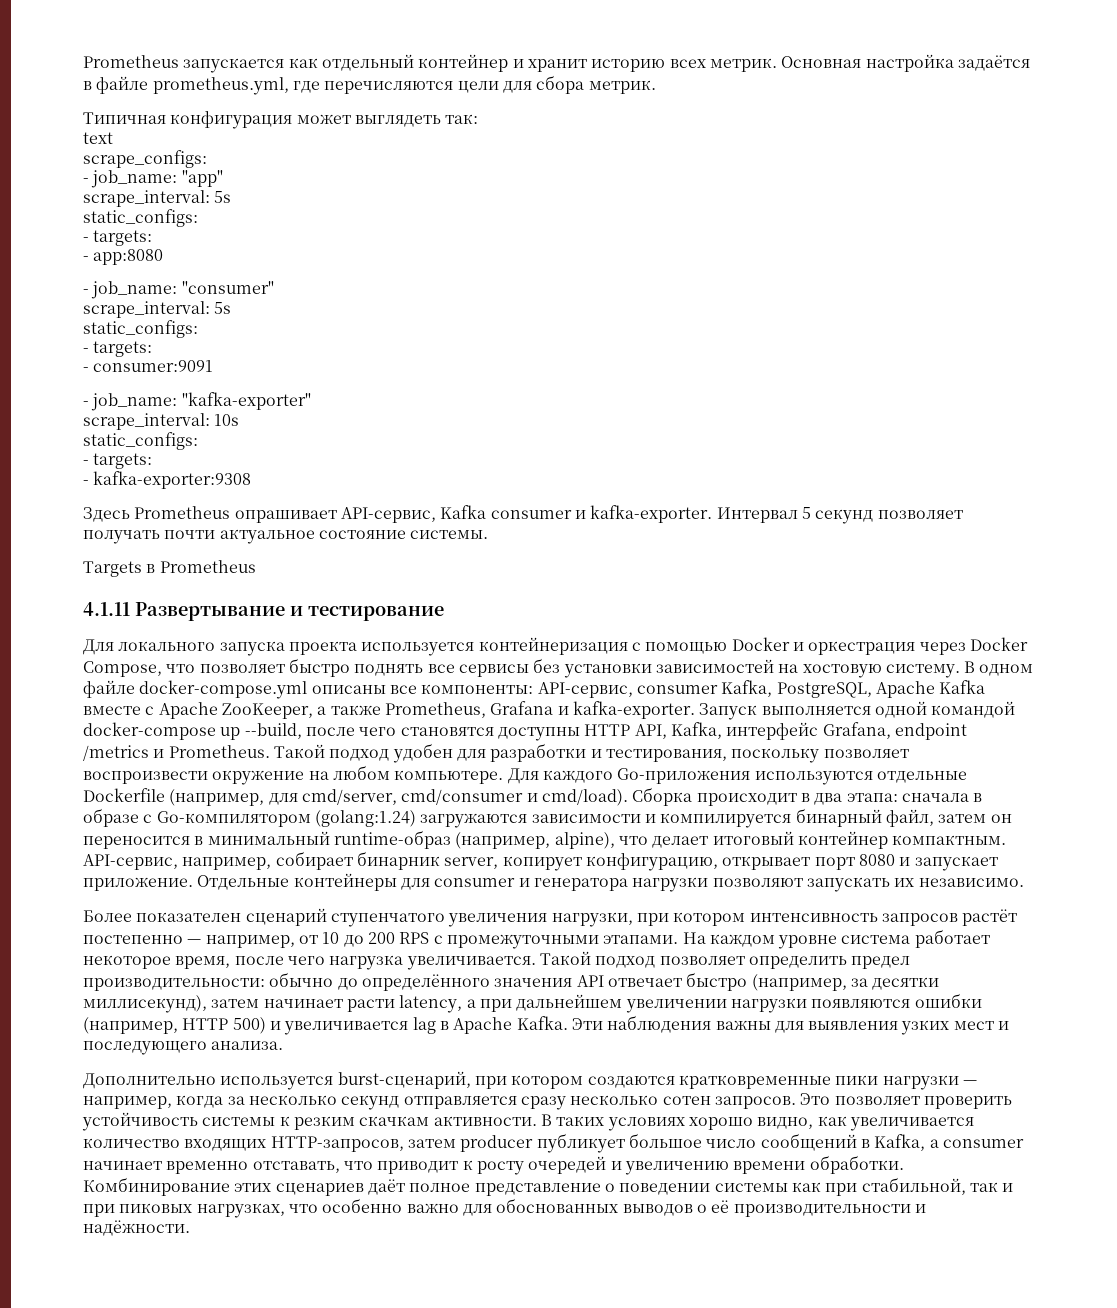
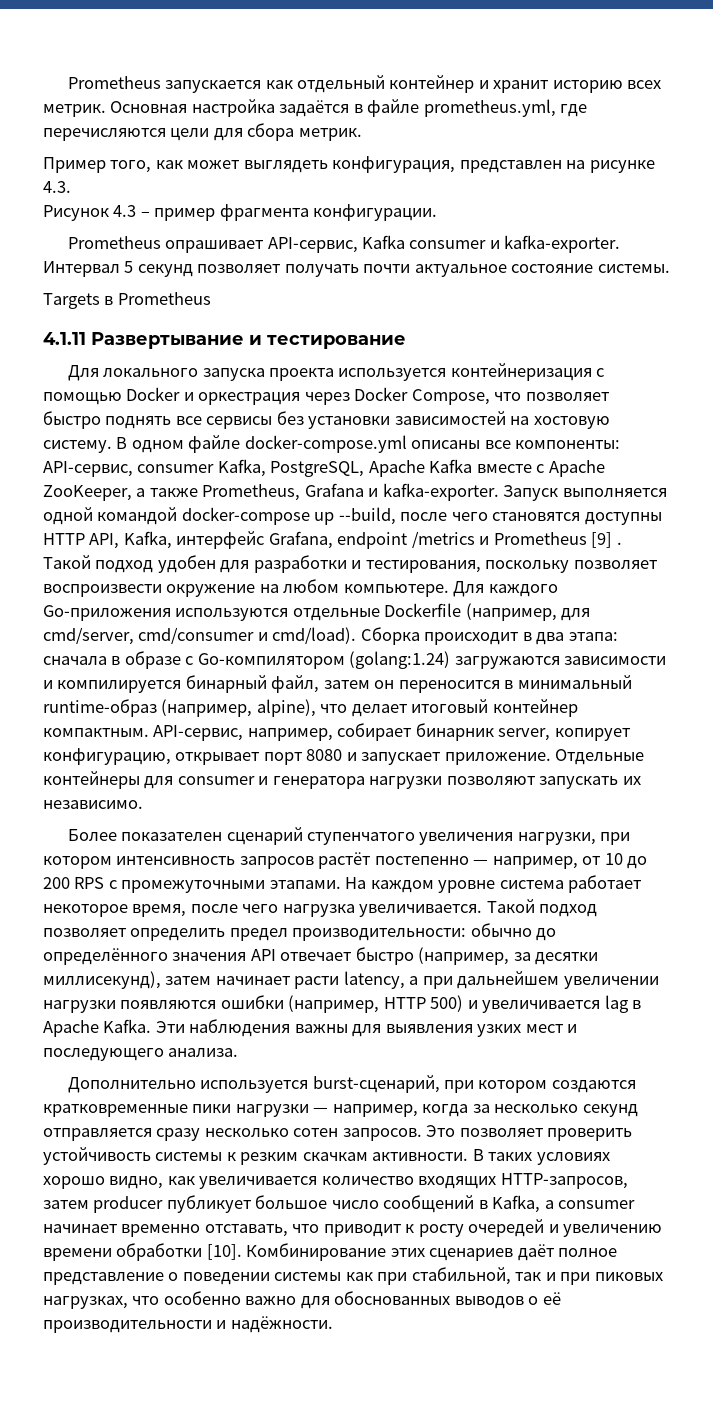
- Типичная конфигурация может выглядеть так:
- text
- scrape_configs:
- - job_name: "app"
- scrape_interval: 5s
- static_configs:
- - targets:
- - app:8080
- - job_name: "consumer"
- scrape_interval: 5s
- static_configs:
- - targets:
- - consumer:9091
- - job_name: "kafka-exporter"
- scrape_interval: 10s
- static_configs:
- - targets:
- - kafka-exporter:9308
- Здесь Prometheus опрашивает API-сервис, Kafka consumer и kafka-exporter.
+ Пример того, как может выглядеть конфигурация, представлен на рисунке 4.3.
+ Рисунок 4.3 – пример фрагмента конфигурации.
+ Prometheus опрашивает API-сервис, Kafka consumer и kafka-exporter.
- Запуск выполняется одной командой docker-compose up --build, после чего становятся доступны HTTP API, Kafka, интерфейс Grafana, endpoint /metrics и Prometheus.
+ Запуск выполняется одной командой docker-compose up --build, после чего становятся доступны HTTP API, Kafka, интерфейс Grafana, endpoint /metrics и Prometheus [9] .
- В таких условиях хорошо видно, как увеличивается количество входящих HTTP-запросов, затем producer публикует большое число сообщений в Kafka, а consumer начинает временно отставать, что приводит к росту очередей и увеличению времени обработки.
+ В таких условиях хорошо видно, как увеличивается количество входящих HTTP-запросов, затем producer публикует большое число сообщений в Kafka, а consumer начинает временно отставать, что приводит к росту очередей и увеличению времени обработки [10].

